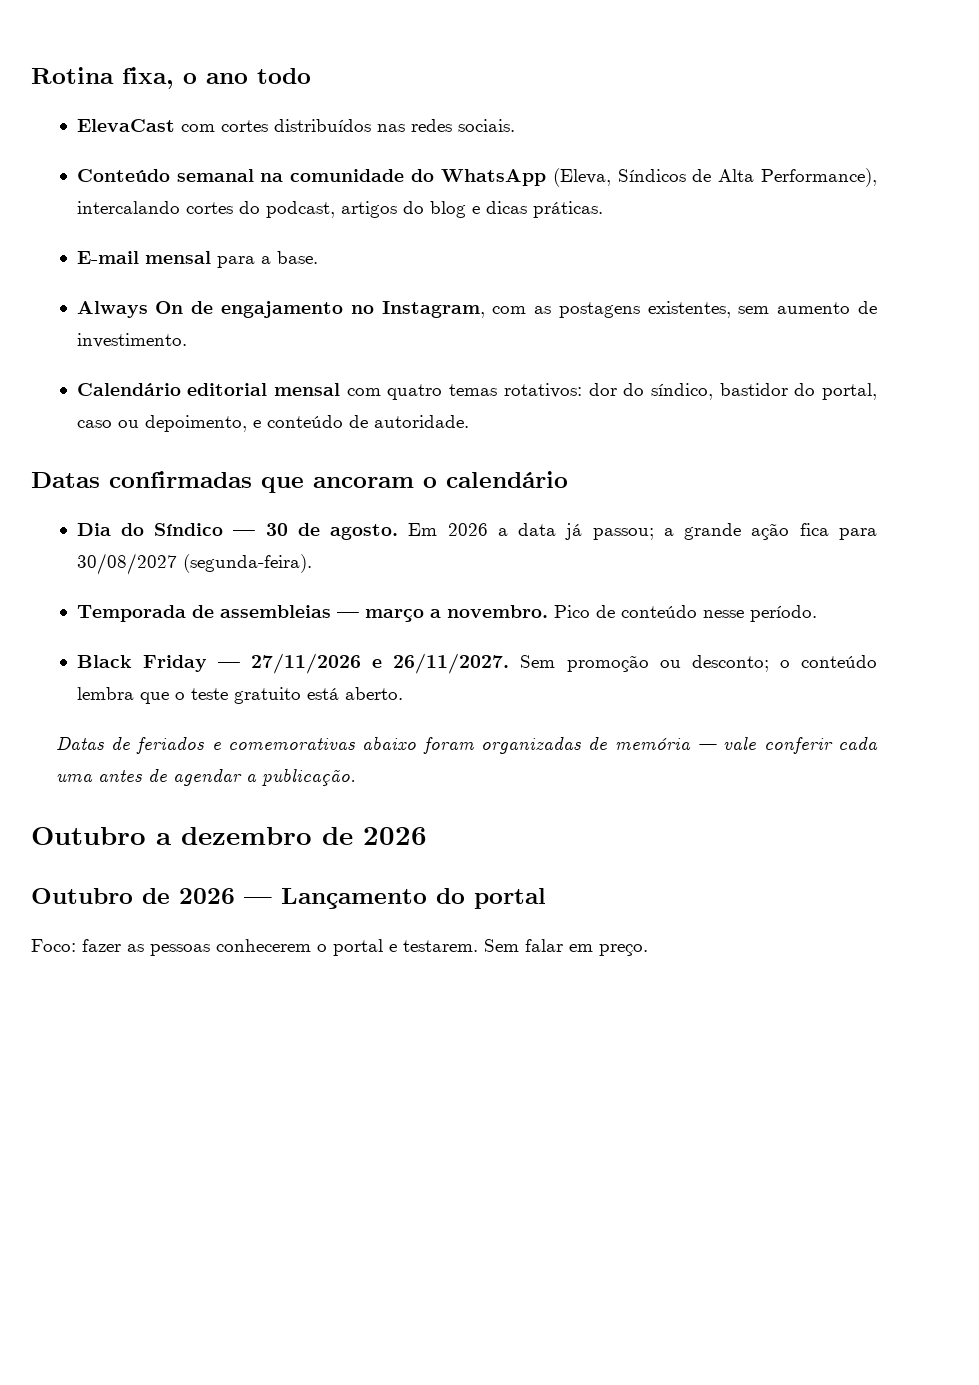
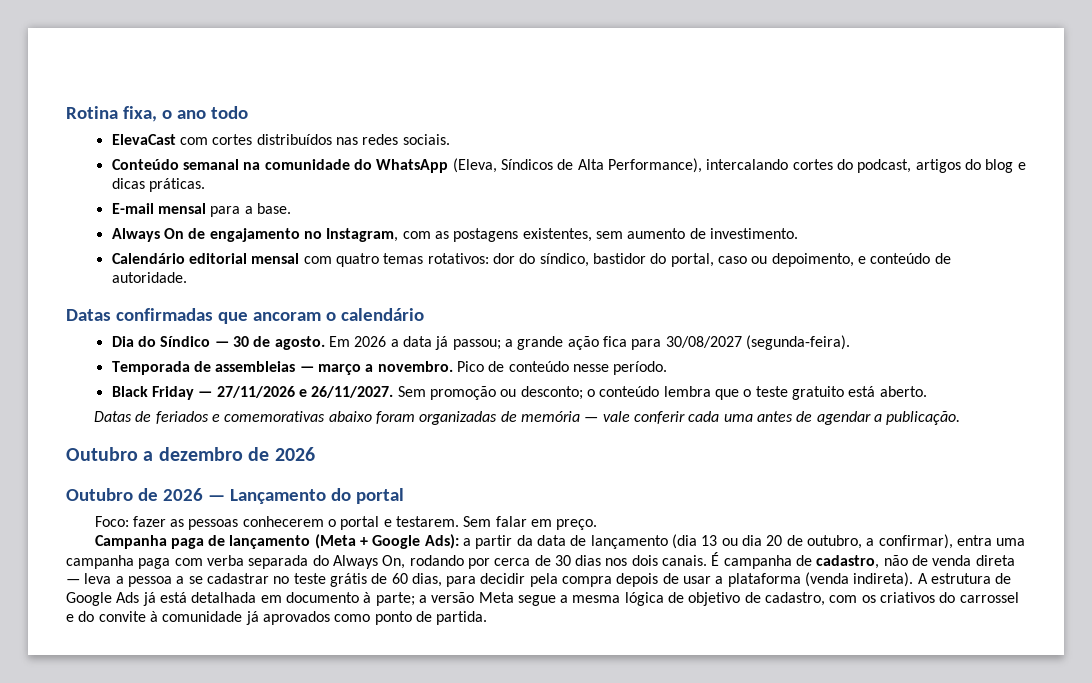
+ Campanha paga de lançamento (Meta + Google Ads): a partir da data de lançamento (dia 13 ou dia 20 de outubro, a confirmar), entra uma campanha paga com verba separada do Always On, rodando por cerca de 30 dias nos dois canais. É campanha de cadastro, não de venda direta — leva a pessoa a se cadastrar no teste grátis de 60 dias, para decidir pela compra depois de usar a plataforma (venda indireta). A estrutura de Google Ads já está detalhada em documento à parte; a versão Meta segue a mesma lógica de objetivo de cadastro, com os criativos do carrossel e do convite à comunidade já aprovados como ponto de partida.

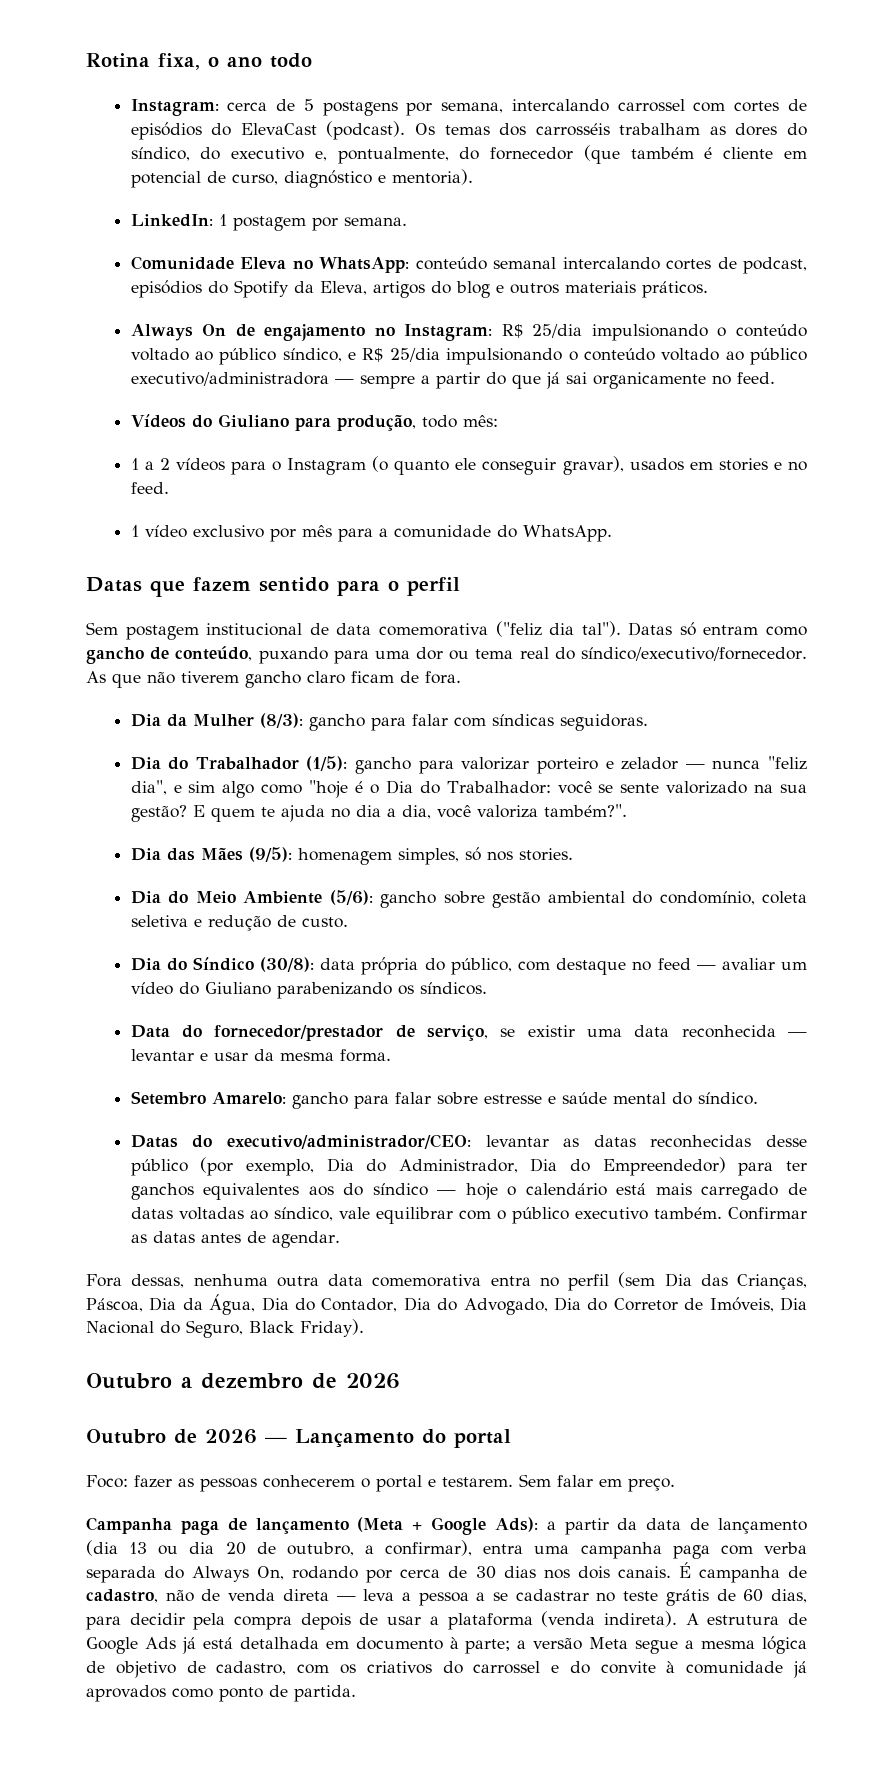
- ElevaCast com cortes distribuídos nas redes sociais.
- Conteúdo semanal na comunidade do WhatsApp (Eleva, Síndicos de Alta Performance), intercalando cortes do podcast, artigos do blog e dicas práticas.
- E-mail mensal para a base.
+ Instagram: cerca de 5 postagens por semana, intercalando carrossel com cortes de episódios do ElevaCast (podcast). Os temas dos carrosséis trabalham as dores do síndico, do executivo e, pontualmente, do fornecedor (que também é cliente em potencial de curso, diagnóstico e mentoria).
+ LinkedIn: 1 postagem por semana.
+ Comunidade Eleva no WhatsApp: conteúdo semanal intercalando cortes de podcast, episódios do Spotify da Eleva, artigos do blog e outros materiais práticos.
- Always On de engajamento no Instagram, com as postagens existentes, sem aumento de investimento.
- Calendário editorial mensal com quatro temas rotativos: dor do síndico, bastidor do portal, caso ou depoimento, e conteúdo de autoridade.
- Datas confirmadas que ancoram o calendário
- Dia do Síndico — 30 de agosto. Em 2026 a data já passou; a grande ação fica para 30/08/2027 (segunda-feira).
- Temporada de assembleias — março a novembro. Pico de conteúdo nesse período.
- Black Friday — 27/11/2026 e 26/11/2027. Sem promoção ou desconto; o conteúdo lembra que o teste gratuito está aberto.
- Datas de feriados e comemorativas abaixo foram organizadas de memória — vale conferir cada uma antes de agendar a publicação.
+ Always On de engajamento no Instagram: R$ 25/dia impulsionando o conteúdo voltado ao público síndico, e R$ 25/dia impulsionando o conteúdo voltado ao público executivo/administradora — sempre a partir do que já sai organicamente no feed.
+ Vídeos do Giuliano para produção, todo mês:
+ 1 a 2 vídeos para o Instagram (o quanto ele conseguir gravar), usados em stories e no feed.
+ 1 vídeo exclusivo por mês para a comunidade do WhatsApp.
+ Datas que fazem sentido para o perfil
+ Sem postagem institucional de data comemorativa ("feliz dia tal"). Datas só entram como gancho de conteúdo, puxando para uma dor ou tema real do síndico/executivo/fornecedor. As que não tiverem gancho claro ficam de fora.
+ Dia da Mulher (8/3): gancho para falar com síndicas seguidoras.
+ Dia do Trabalhador (1/5): gancho para valorizar porteiro e zelador — nunca "feliz dia", e sim algo como "hoje é o Dia do Trabalhador: você se sente valorizado na sua gestão? E quem te ajuda no dia a dia, você valoriza também?".
+ Dia das Mães (9/5): homenagem simples, só nos stories.
+ Dia do Meio Ambiente (5/6): gancho sobre gestão ambiental do condomínio, coleta seletiva e redução de custo.
+ Dia do Síndico (30/8): data própria do público, com destaque no feed — avaliar um vídeo do Giuliano parabenizando os síndicos.
+ Data do fornecedor/prestador de serviço, se existir uma data reconhecida — levantar e usar da mesma forma.
+ Setembro Amarelo: gancho para falar sobre estresse e saúde mental do síndico.
+ Datas do executivo/administrador/CEO: levantar as datas reconhecidas desse público (por exemplo, Dia do Administrador, Dia do Empreendedor) para ter ganchos equivalentes aos do síndico — hoje o calendário está mais carregado de datas voltadas ao síndico, vale equilibrar com o público executivo também. Confirmar as datas antes de agendar.
+ Fora dessas, nenhuma outra data comemorativa entra no perfil (sem Dia das Crianças, Páscoa, Dia da Água, Dia do Contador, Dia do Advogado, Dia do Corretor de Imóveis, Dia Nacional do Seguro, Black Friday).

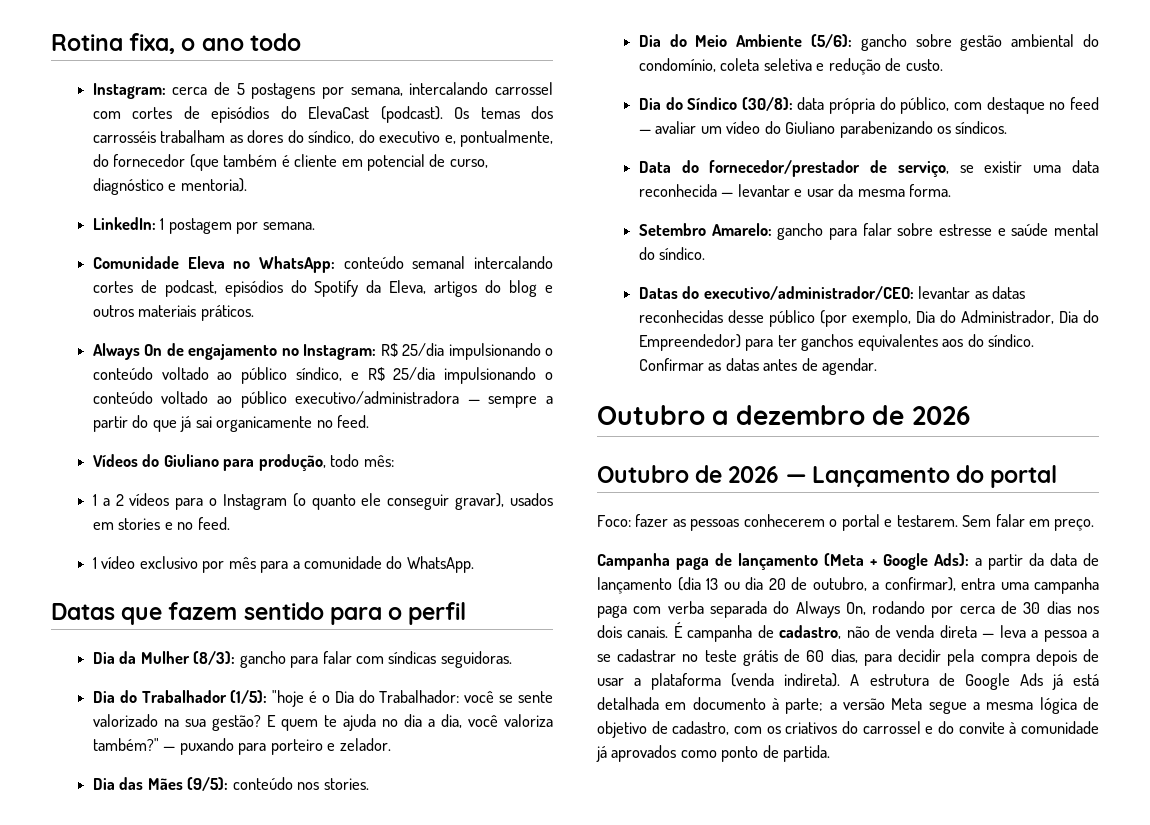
- Sem postagem institucional de data comemorativa ("feliz dia tal"). Datas só entram como gancho de conteúdo, puxando para uma dor ou tema real do síndico/executivo/fornecedor. As que não tiverem gancho claro ficam de fora.
- Dia do Trabalhador (1/5): gancho para valorizar porteiro e zelador — nunca "feliz dia", e sim algo como "hoje é o Dia do Trabalhador: você se sente valorizado na sua gestão?
+ Dia do Trabalhador (1/5): "hoje é o Dia do Trabalhador: você se sente valorizado na sua gestão?
- E quem te ajuda no dia a dia, você valoriza também?".
+ E quem te ajuda no dia a dia, você valoriza também?" — puxando para porteiro e zelador.
- Dia das Mães (9/5): homenagem simples, só nos stories.
+ Dia das Mães (9/5): conteúdo nos stories.
- Datas do executivo/administrador/CEO: levantar as datas reconhecidas desse público (por exemplo, Dia do Administrador, Dia do Empreendedor) para ter ganchos equivalentes aos do síndico — hoje o calendário está mais carregado de datas voltadas ao síndico, vale equilibrar com o público executivo também.
+ Datas do executivo/administrador/CEO: levantar as datas reconhecidas desse público (por exemplo, Dia do Administrador, Dia do Empreendedor) para ter ganchos equivalentes aos do síndico.
- Fora dessas, nenhuma outra data comemorativa entra no perfil (sem Dia das Crianças, Páscoa, Dia da Água, Dia do Contador, Dia do Advogado, Dia do Corretor de Imóveis, Dia Nacional do Seguro, Black Friday).

